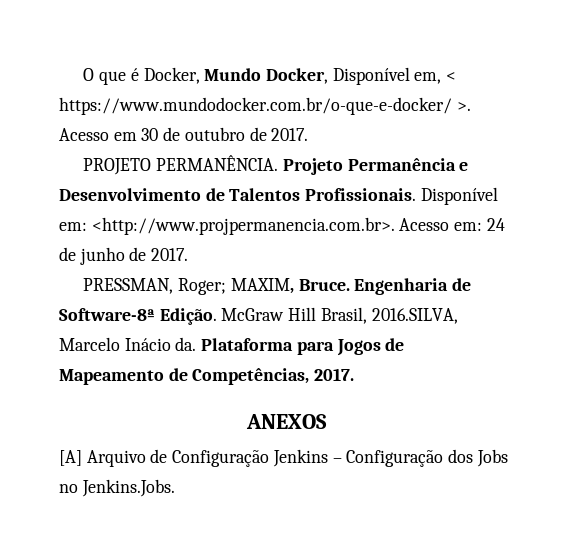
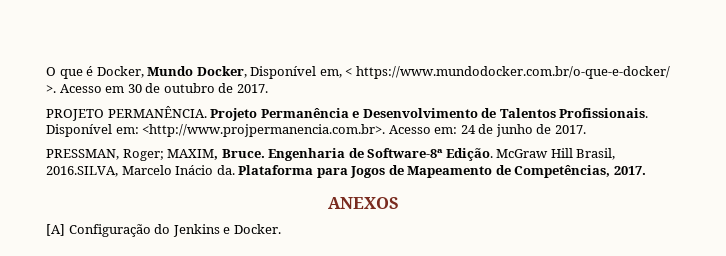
- [A] Arquivo de Configuração Jenkins – Configuração dos Jobs no Jenkins.Jobs.
+ [A] Configuração do Jenkins e Docker.

